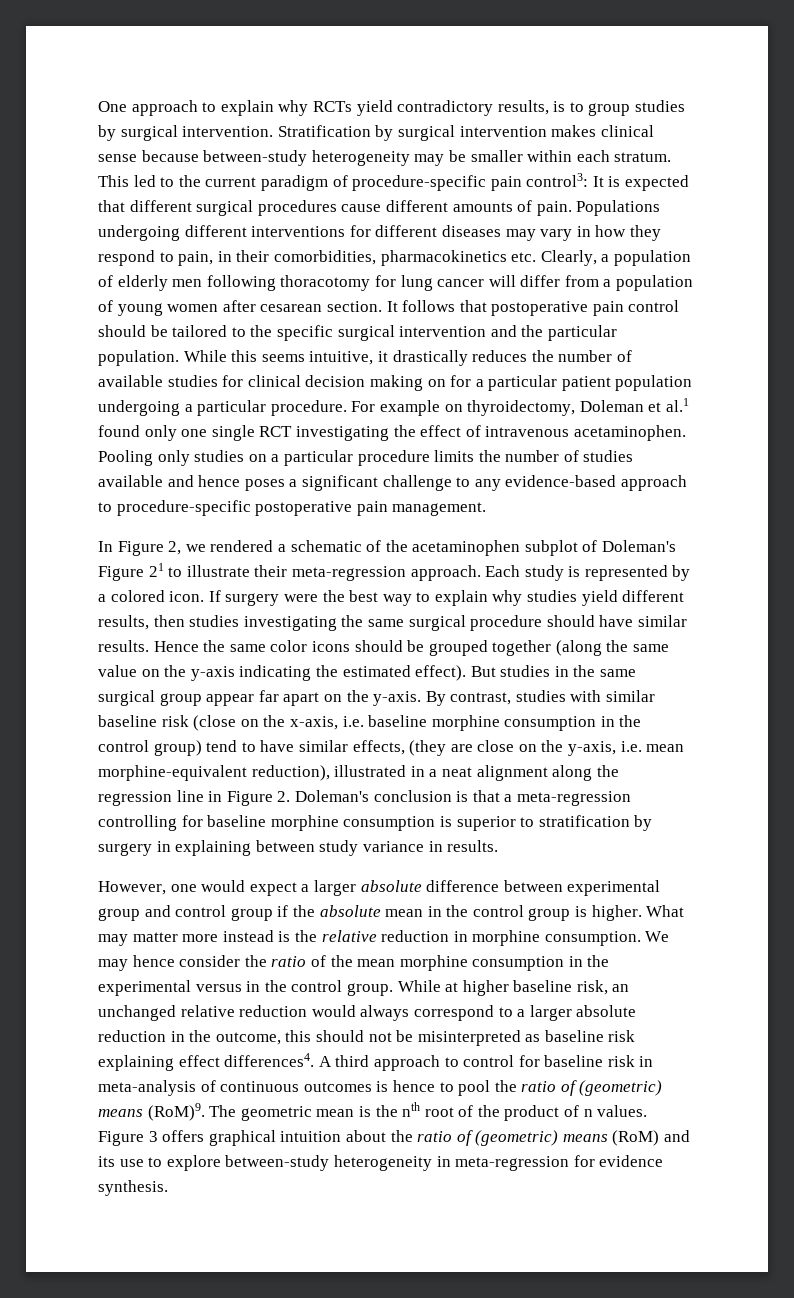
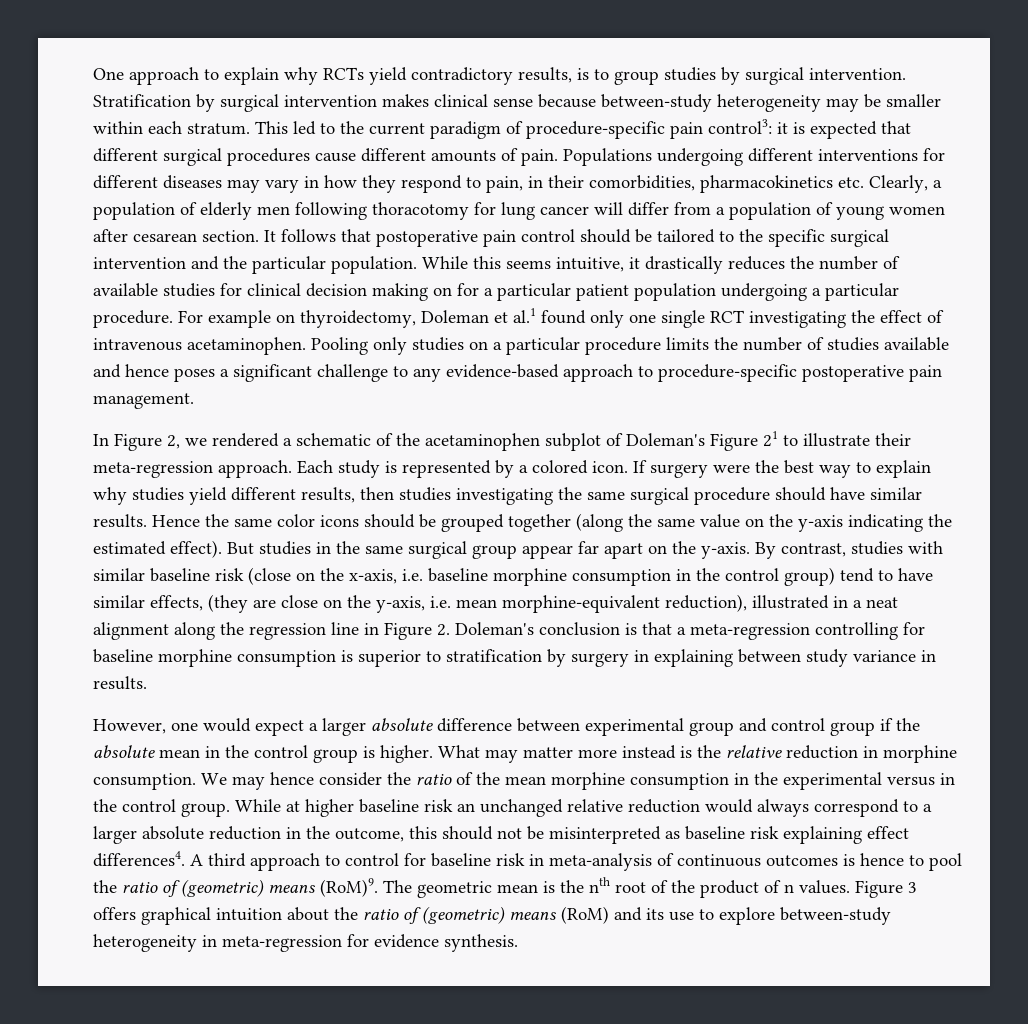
- This led to the current paradigm of procedure-specific pain control3: It is expected that different surgical procedures cause different amounts of pain.
+ This led to the current paradigm of procedure-specific pain control3: it is expected that different surgical procedures cause different amounts of pain.
- While at higher baseline risk, an unchanged relative reduction would always correspond to a larger absolute reduction in the outcome, this should not be misinterpreted as baseline risk explaining effect differences4.
+ While at higher baseline risk an unchanged relative reduction would always correspond to a larger absolute reduction in the outcome, this should not be misinterpreted as baseline risk explaining effect differences4.

